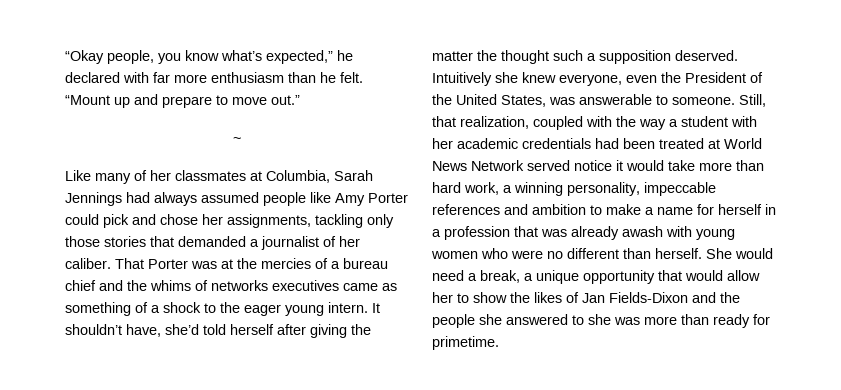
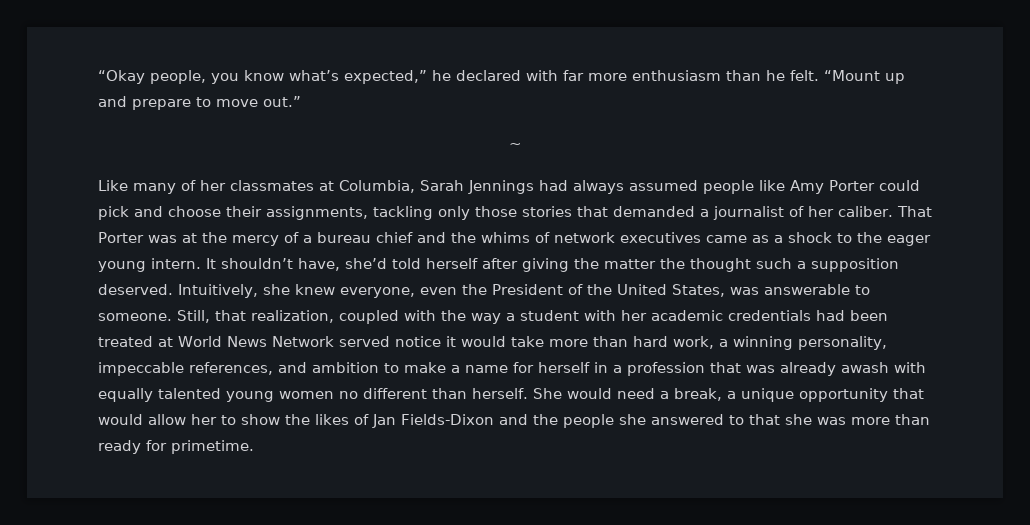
- Like many of her classmates at Columbia, Sarah Jennings had always assumed people like Amy Porter could pick and chose her assignments, tackling only those stories that demanded a journalist of her caliber.
+ Like many of her classmates at Columbia, Sarah Jennings had always assumed people like Amy Porter could pick and choose their assignments, tackling only those stories that demanded a journalist of her caliber.
- That Porter was at the mercies of a bureau chief and the whims of networks executives came as something of a shock to the eager young intern.
+ That Porter was at the mercy of a bureau chief and the whims of network executives came as a shock to the eager young intern.
- Intuitively she knew everyone, even the President of the United States, was answerable to someone.
+ Intuitively, she knew everyone, even the President of the United States, was answerable to someone.
- Still, that realization, coupled with the way a student with her academic credentials had been treated at World News Network served notice it would take more than hard work, a winning personality, impeccable references and ambition to make a name for herself in a profession that was already awash with young women who were no different than herself.
+ Still, that realization, coupled with the way a student with her academic credentials had been treated at World News Network served notice it would take more than hard work, a winning personality, impeccable references, and ambition to make a name for herself in a profession that was already awash with equally talented young women no different than herself.
- She would need a break, a unique opportunity that would allow her to show the likes of Jan Fields-Dixon and the people she answered to she was more than ready for primetime.
+ She would need a break, a unique opportunity that would allow her to show the likes of Jan Fields-Dixon and the people she answered to that she was more than ready for primetime.

